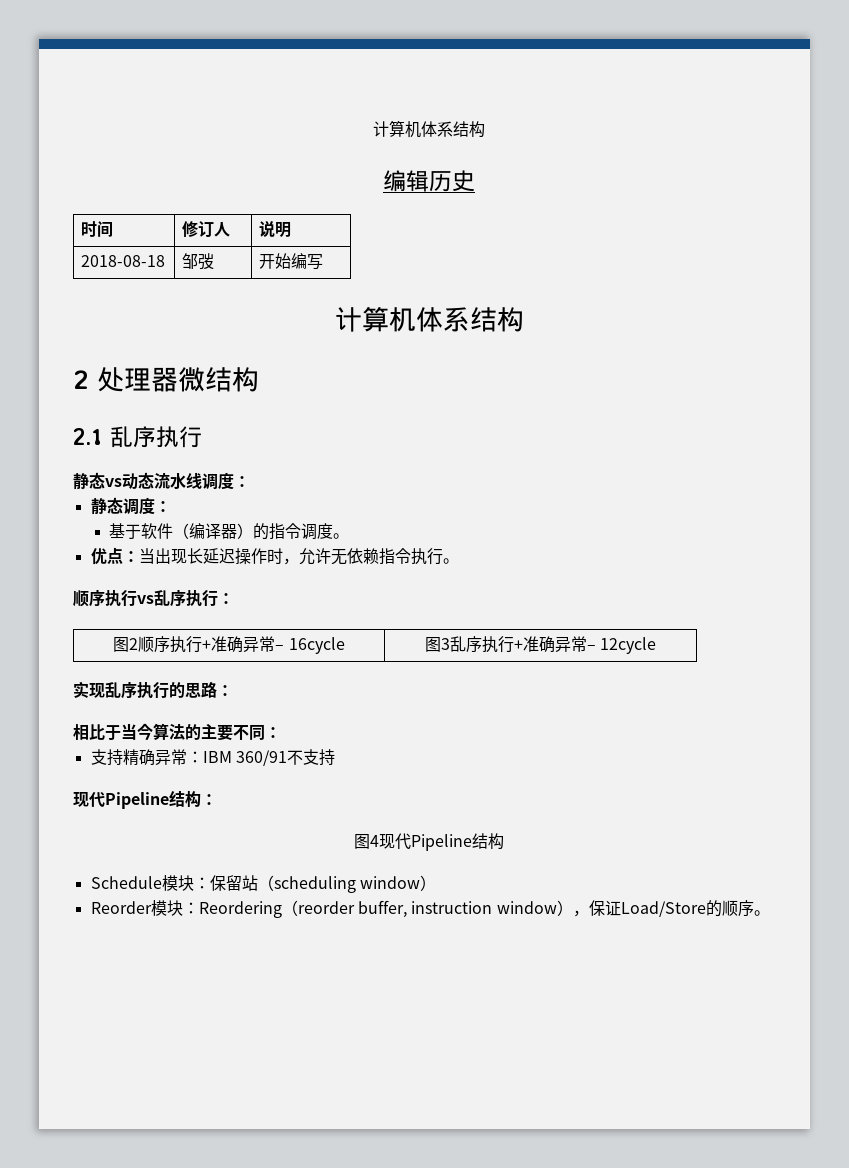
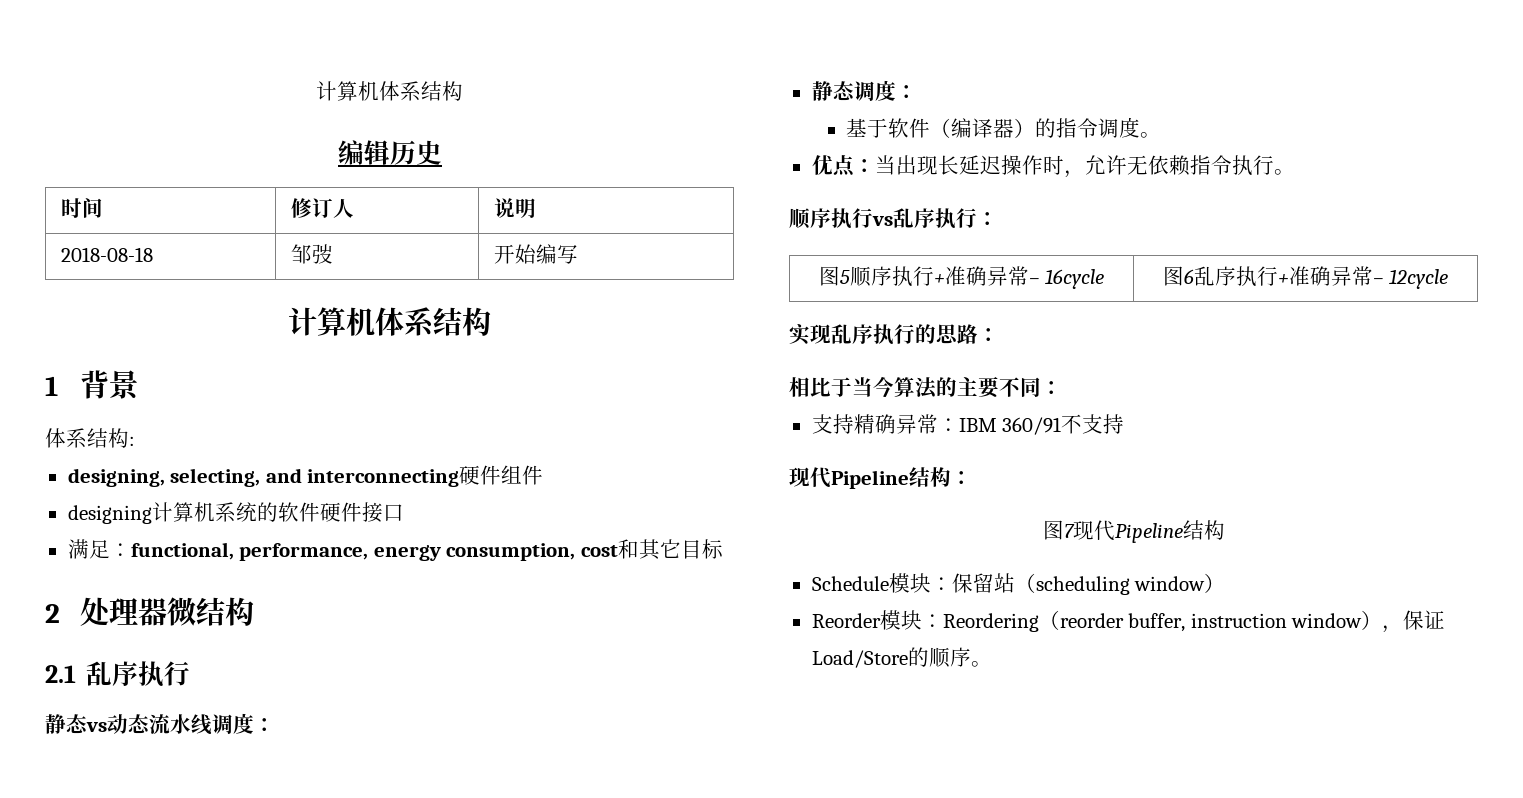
+ 1背景
+ 体系结构:
+ designing, selecting, and interconnecting硬件组件
+ designing计算机系统的软件硬件接口
+ 满足：functional, performance, energy consumption, cost和其它目标
- 图2顺序执行+准确异常– 16cycle | 图3乱序执行+准确异常– 12cycle
+ 图5顺序执行+准确异常– 16cycle | 图6乱序执行+准确异常– 12cycle
- 图4现代Pipeline结构
+ 图7现代Pipeline结构

